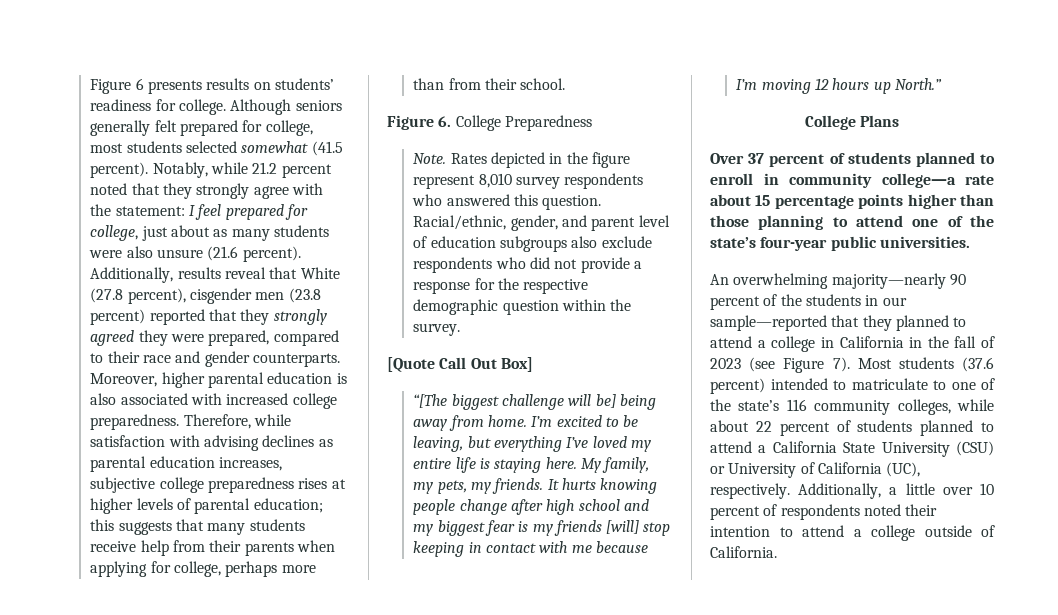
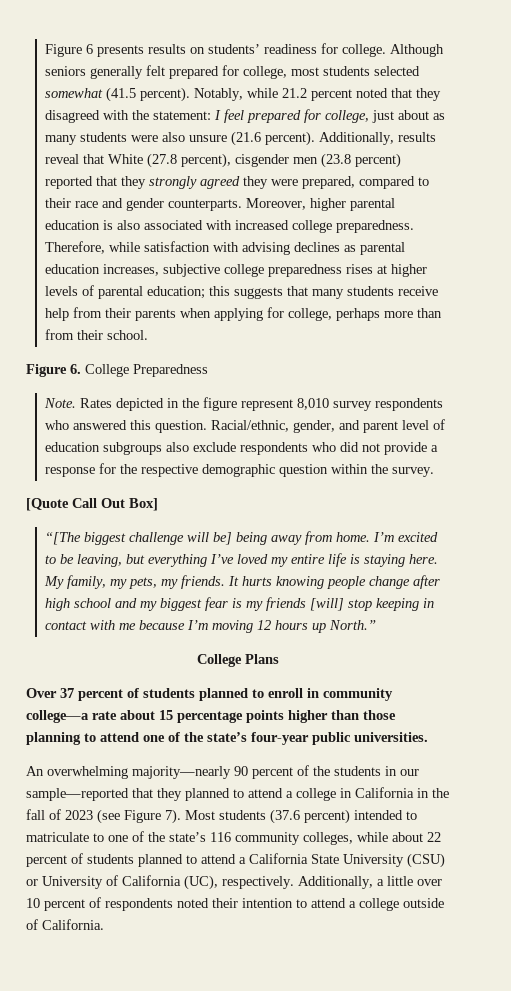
- Notably, while 21.2 percent noted that they strongly agree with the statement: I feel prepared for college, just about as many students were also unsure (21.6 percent).
+ Notably, while 21.2 percent noted that they disagreed with the statement: I feel prepared for college, just about as many students were also unsure (21.6 percent).

